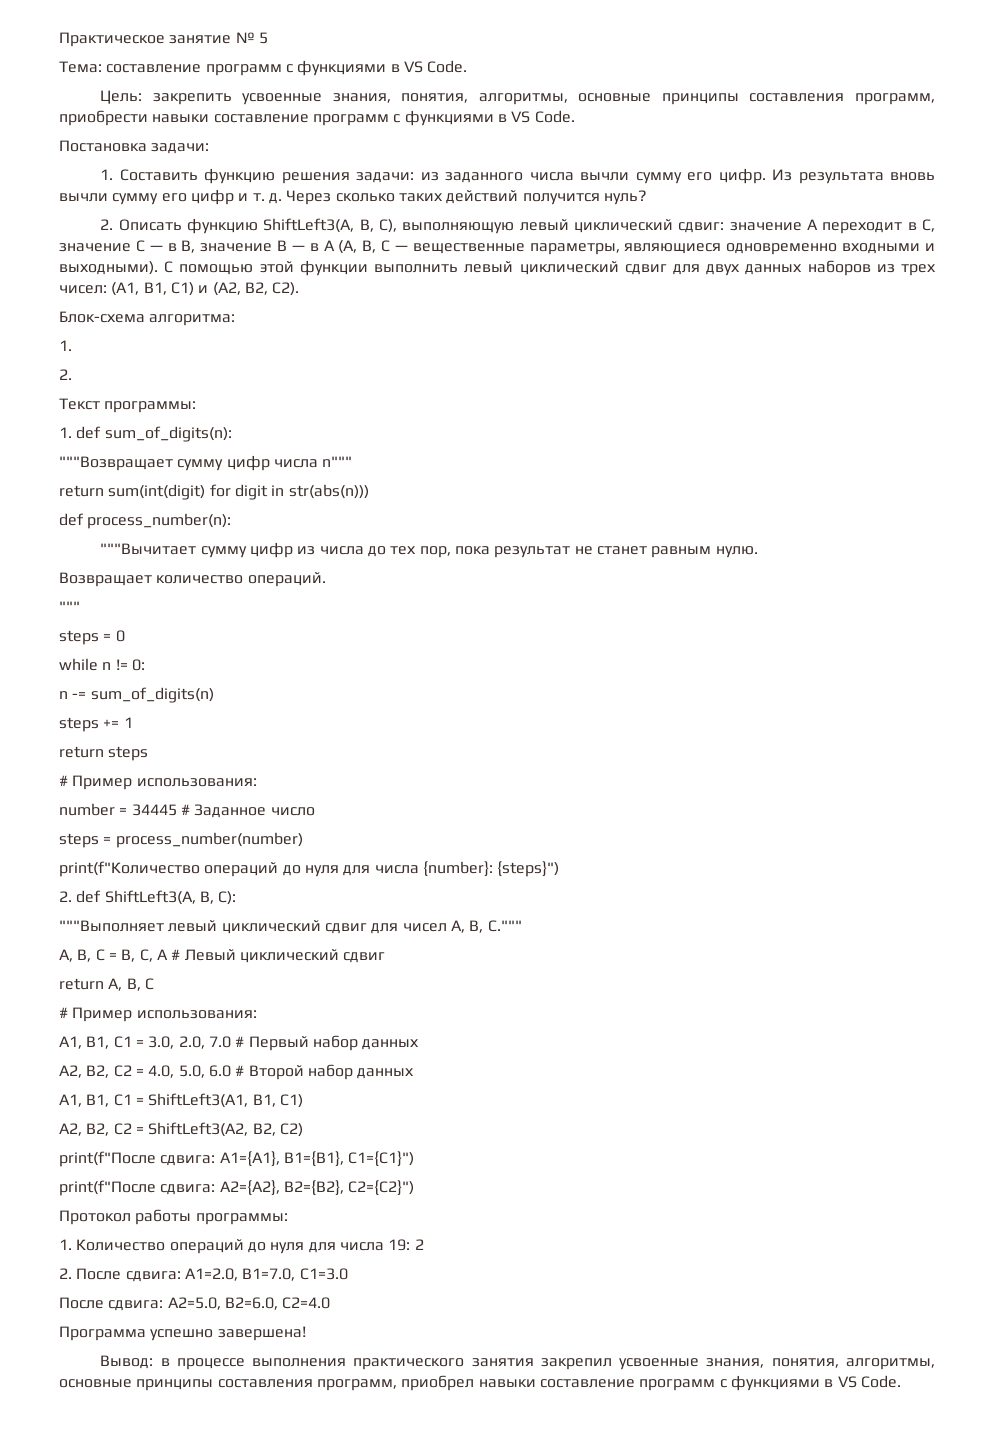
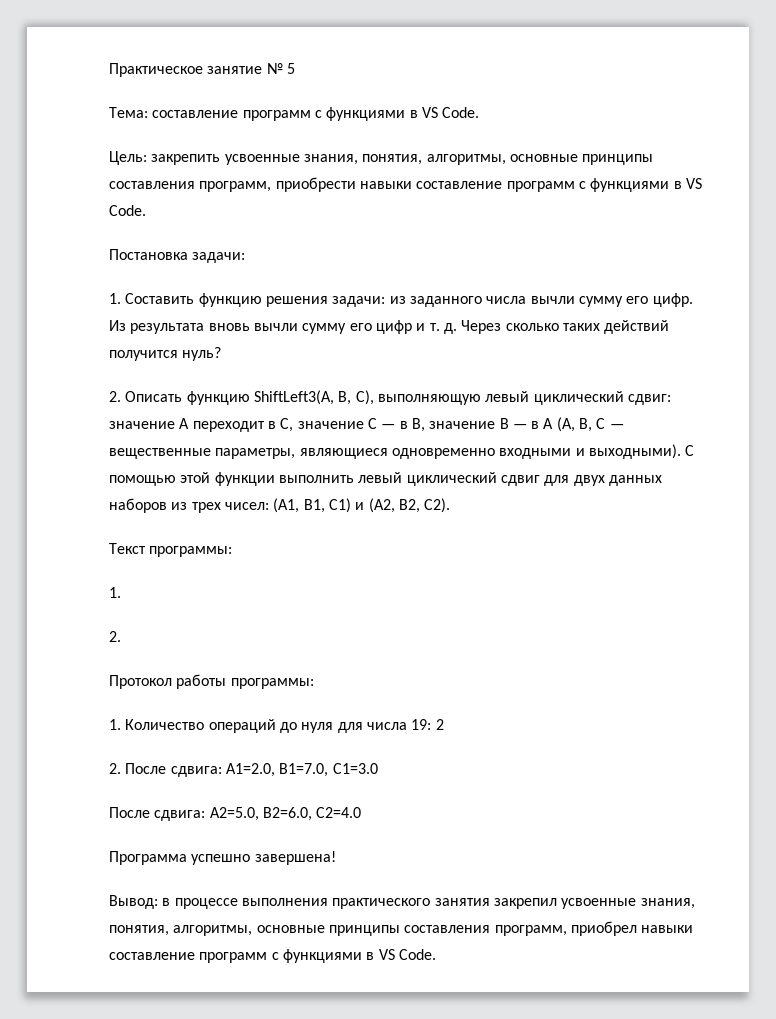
- Блок-схема алгоритма:
+ Текст программы:
- Текст программы:
- 1. def sum_of_digits(n):
- """Возвращает сумму цифр числа n"""
- return sum(int(digit) for digit in str(abs(n)))
- def process_number(n):
- """Вычитает сумму цифр из числа до тех пор, пока результат не станет равным нулю.
- Возвращает количество операций.
- """
- steps = 0
- while n != 0:
- n -= sum_of_digits(n)
- steps += 1
- return steps
- # Пример использования:
- number = 34445 # Заданное число
- steps = process_number(number)
- print(f"Количество операций до нуля для числа {number}: {steps}")
- 2. def ShiftLeft3(A, B, C):
- """Выполняет левый циклический сдвиг для чисел A, B, C."""
- A, B, C = B, C, A # Левый циклический сдвиг
- return A, B, C
- # Пример использования:
- A1, B1, C1 = 3.0, 2.0, 7.0 # Первый набор данных
- A2, B2, C2 = 4.0, 5.0, 6.0 # Второй набор данных
- A1, B1, C1 = ShiftLeft3(A1, B1, C1)
- A2, B2, C2 = ShiftLeft3(A2, B2, C2)
- print(f"После сдвига: A1={A1}, B1={B1}, C1={C1}")
- print(f"После сдвига: A2={A2}, B2={B2}, C2={C2}")

